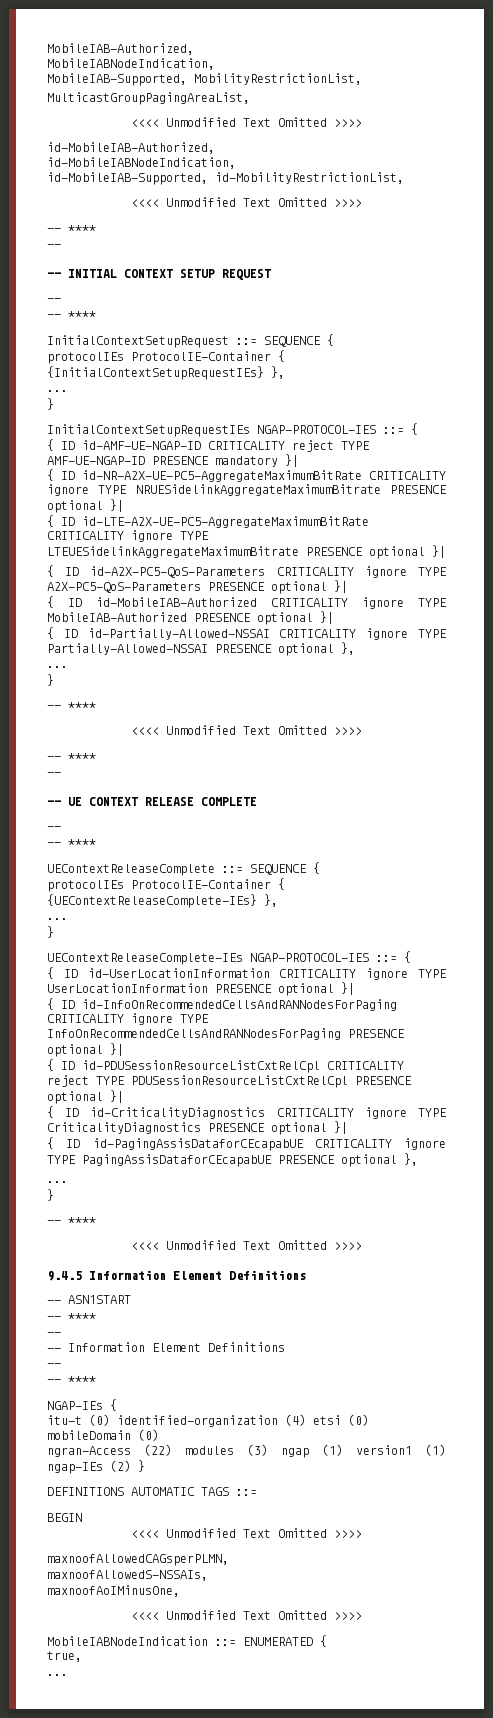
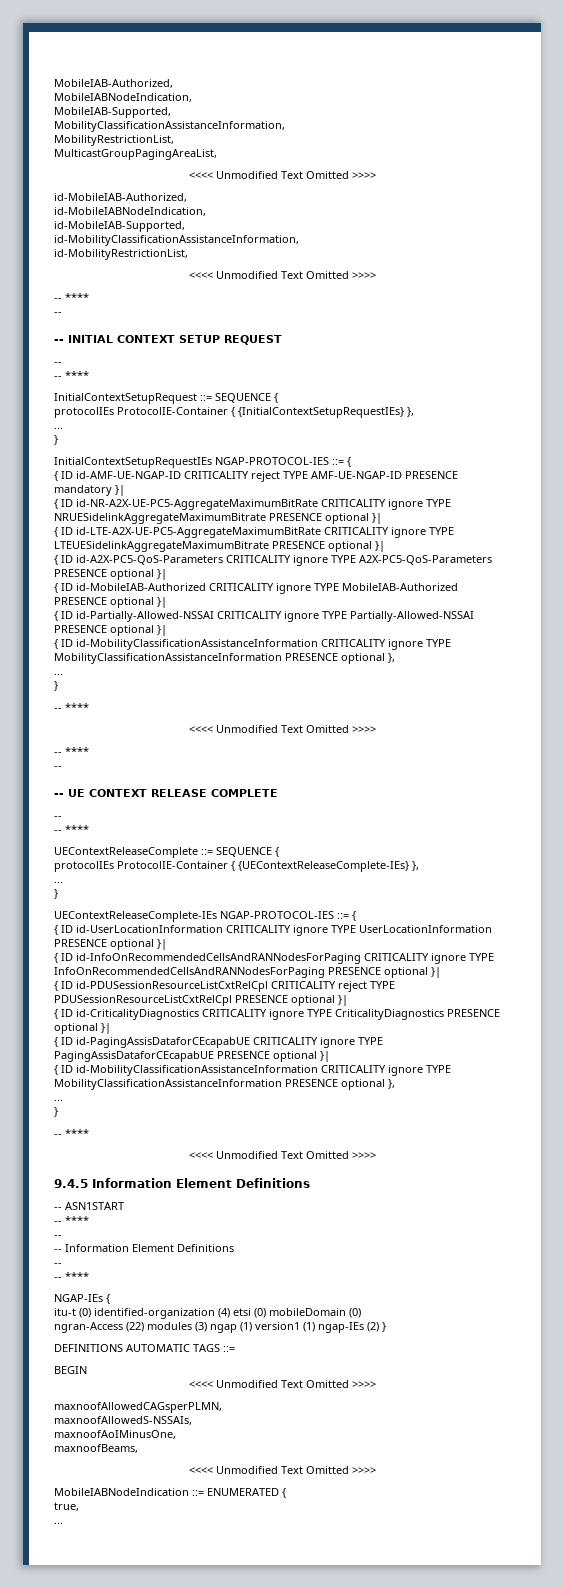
- MobileIAB-Supported, MobilityRestrictionList,
+ MobileIAB-Supported,
+ MobilityClassificationAssistanceInformation,
+ MobilityRestrictionList,
- id-MobileIAB-Supported, id-MobilityRestrictionList,
+ id-MobileIAB-Supported,
+ id-MobilityClassificationAssistanceInformation,
+ id-MobilityRestrictionList,
- { ID id-Partially-Allowed-NSSAI CRITICALITY ignore TYPE Partially-Allowed-NSSAI PRESENCE optional },
+ { ID id-Partially-Allowed-NSSAI CRITICALITY ignore TYPE Partially-Allowed-NSSAI PRESENCE optional }|
+ { ID id-MobilityClassificationAssistanceInformation CRITICALITY ignore TYPE MobilityClassificationAssistanceInformation PRESENCE optional },
- { ID id-PagingAssisDataforCEcapabUE CRITICALITY ignore TYPE PagingAssisDataforCEcapabUE PRESENCE optional },
+ { ID id-PagingAssisDataforCEcapabUE CRITICALITY ignore TYPE PagingAssisDataforCEcapabUE PRESENCE optional }|
+ { ID id-MobilityClassificationAssistanceInformation CRITICALITY ignore TYPE MobilityClassificationAssistanceInformation PRESENCE optional },
+ maxnoofBeams,

